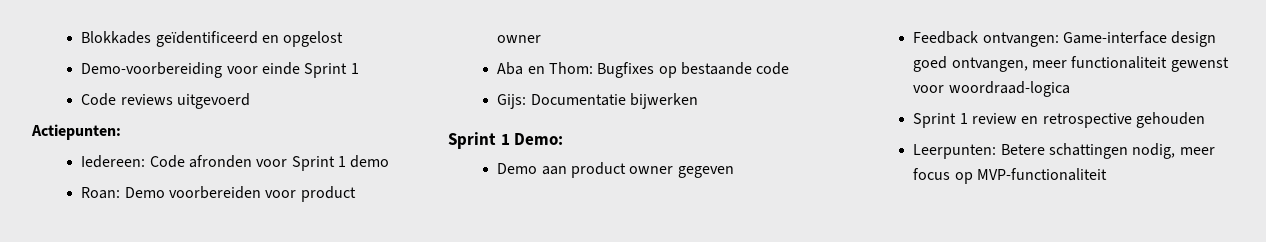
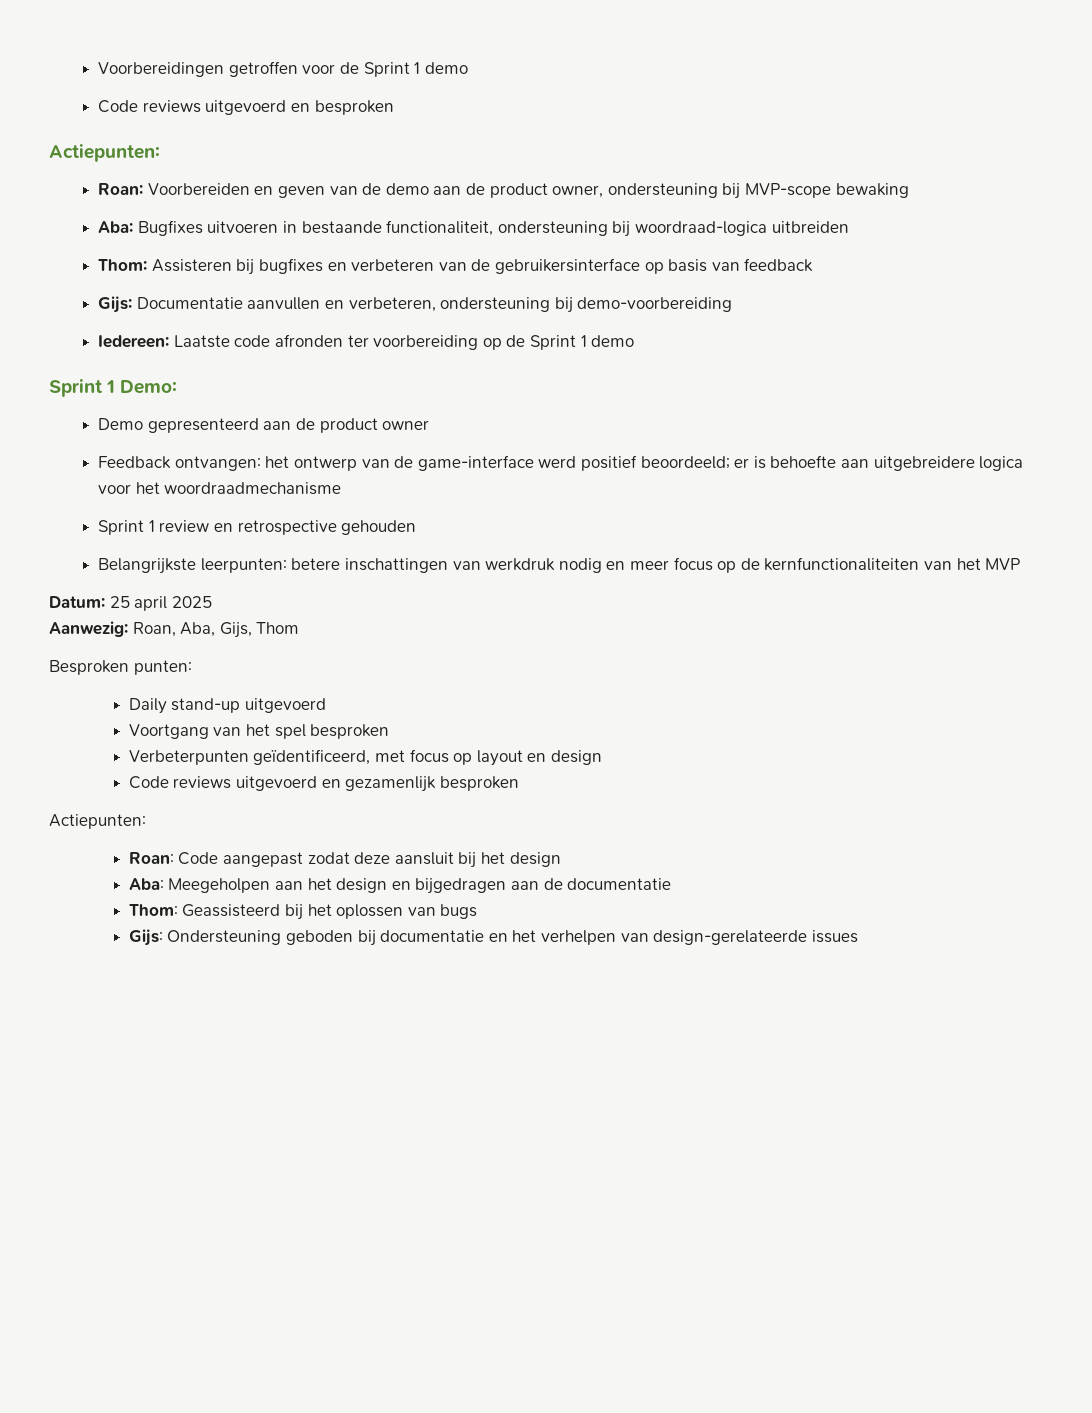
- Blokkades geïdentificeerd en opgelost
- Demo-voorbereiding voor einde Sprint 1
- Code reviews uitgevoerd
+ Voorbereidingen getroffen voor de Sprint 1 demo
+ Code reviews uitgevoerd en besproken
  Actiepunten:
- Iedereen: Code afronden voor Sprint 1 demo
- Roan: Demo voorbereiden voor product owner
- Aba en Thom: Bugfixes op bestaande code
- Gijs: Documentatie bijwerken
+ Roan: Voorbereiden en geven van de demo aan de product owner, ondersteuning bij MVP-scope bewaking
+ Aba: Bugfixes uitvoeren in bestaande functionaliteit, ondersteuning bij woordraad-logica uitbreiden
+ Thom: Assisteren bij bugfixes en verbeteren van de gebruikersinterface op basis van feedback
+ Gijs: Documentatie aanvullen en verbeteren, ondersteuning bij demo-voorbereiding
+ Iedereen: Laatste code afronden ter voorbereiding op de Sprint 1 demo
- Demo aan product owner gegeven
+ Demo gepresenteerd aan de product owner
- Feedback ontvangen: Game-interface design goed ontvangen, meer functionaliteit gewenst voor woordraad-logica
+ Feedback ontvangen: het ontwerp van de game-interface werd positief beoordeeld; er is behoefte aan uitgebreidere logica voor het woordraadmechanisme
- Leerpunten: Betere schattingen nodig, meer focus op MVP-functionaliteit
+ Belangrijkste leerpunten: betere inschattingen van werkdruk nodig en meer focus op de kernfunctionaliteiten van het MVP
+ Datum: 25 april 2025
+ Aanwezig: Roan, Aba, Gijs, Thom
+ Besproken punten:
+ Daily stand-up uitgevoerd
+ Voortgang van het spel besproken
+ Verbeterpunten geïdentificeerd, met focus op layout en design
+ Code reviews uitgevoerd en gezamenlijk besproken
+ Actiepunten:
+ Roan: Code aangepast zodat deze aansluit bij het design
+ Aba: Meegeholpen aan het design en bijgedragen aan de documentatie
+ Thom: Geassisteerd bij het oplossen van bugs
+ Gijs: Ondersteuning geboden bij documentatie en het verhelpen van design-gerelateerde issues

